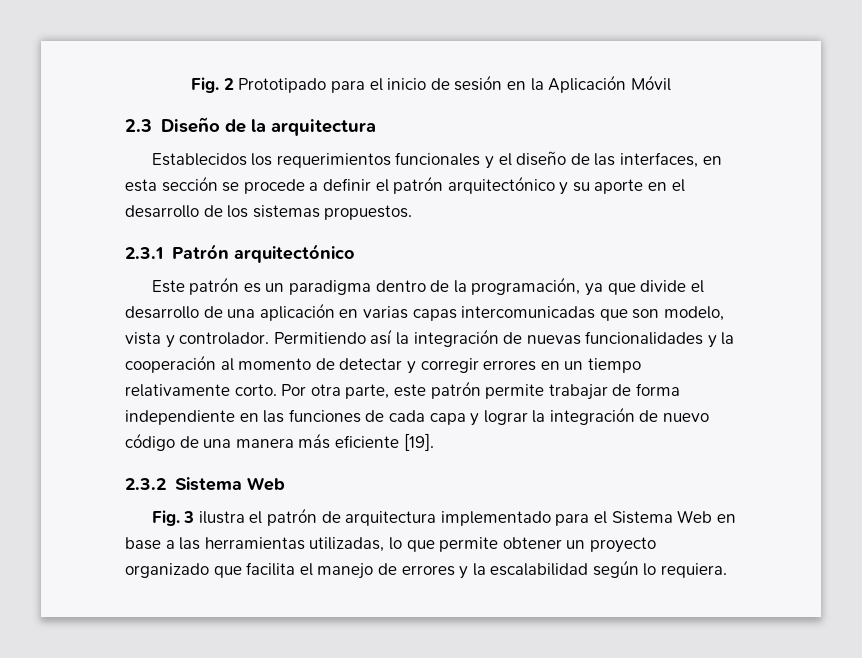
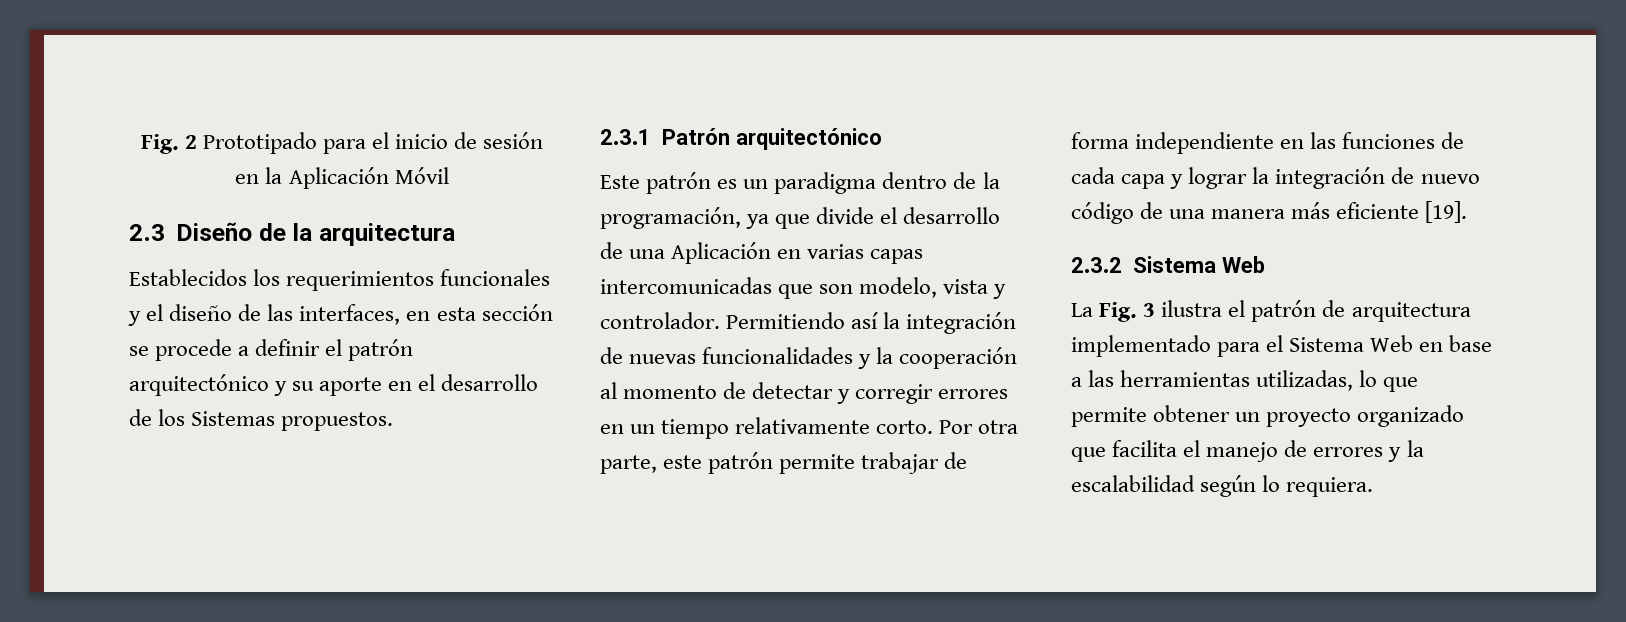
- Establecidos los requerimientos funcionales y el diseño de las interfaces, en esta sección se procede a definir el patrón arquitectónico y su aporte en el desarrollo de los sistemas propuestos.
+ Establecidos los requerimientos funcionales y el diseño de las interfaces, en esta sección se procede a definir el patrón arquitectónico y su aporte en el desarrollo de los Sistemas propuestos.
- Este patrón es un paradigma dentro de la programación, ya que divide el desarrollo de una aplicación en varias capas intercomunicadas que son modelo, vista y controlador.
+ Este patrón es un paradigma dentro de la programación, ya que divide el desarrollo de una Aplicación en varias capas intercomunicadas que son modelo, vista y controlador.
- Fig. 3 ilustra el patrón de arquitectura implementado para el Sistema Web en base a las herramientas utilizadas, lo que permite obtener un proyecto organizado que facilita el manejo de errores y la escalabilidad según lo requiera.
+ La Fig. 3 ilustra el patrón de arquitectura implementado para el Sistema Web en base a las herramientas utilizadas, lo que permite obtener un proyecto organizado que facilita el manejo de errores y la escalabilidad según lo requiera.

